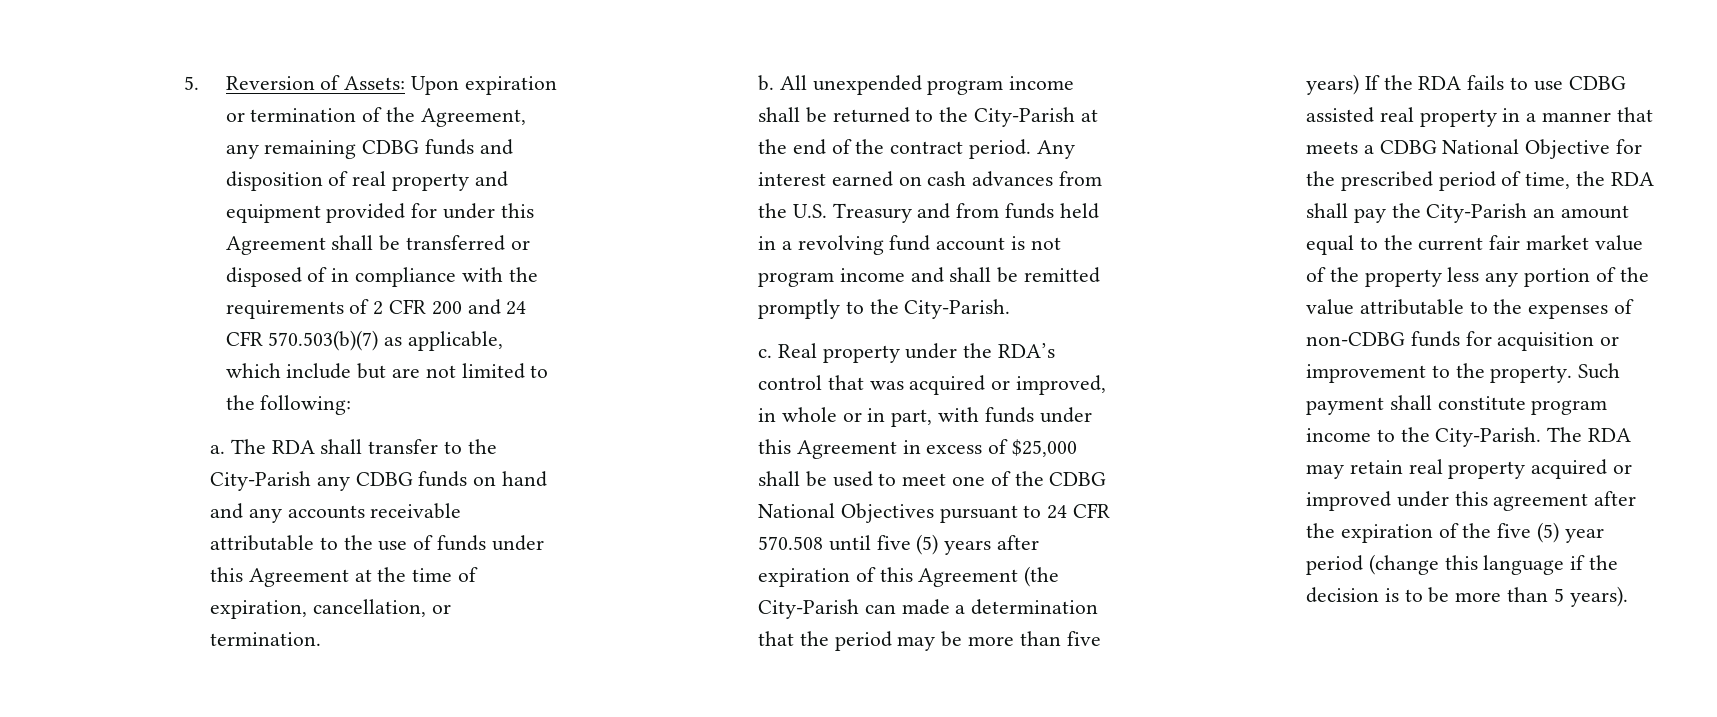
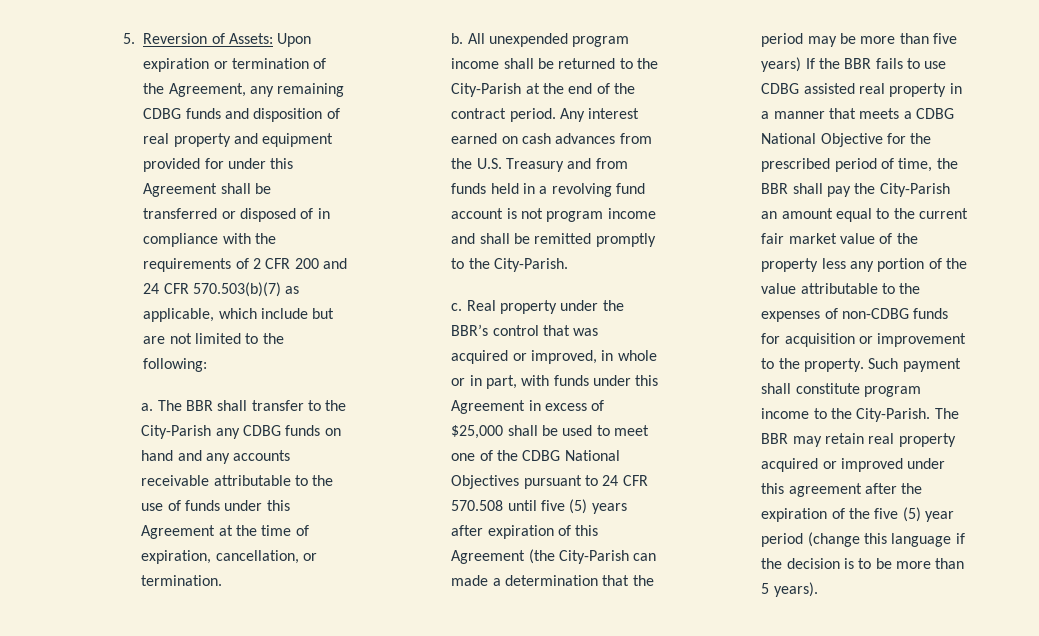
- The RDA shall transfer to the City-Parish any CDBG funds on hand and any accounts receivable attributable to the use of funds under this Agreement at the time of expiration, cancellation, or termination.
+ The BBR shall transfer to the City-Parish any CDBG funds on hand and any accounts receivable attributable to the use of funds under this Agreement at the time of expiration, cancellation, or termination.
- Real property under the RDA’s control that was acquired or improved, in whole or in part, with funds under this Agreement in excess of $25,000 shall be used to meet one of the CDBG National Objectives pursuant to 24 CFR 570.508 until five (5) years after expiration of this Agreement (the City-Parish can made a determination that the period may be more than five years) If the RDA fails to use CDBG assisted real property in a manner that meets a CDBG National Objective for the prescribed period of time, the RDA shall pay the City-Parish an amount equal to the current fair market value of the property less any portion of the value attributable to the expenses of non-CDBG funds for acquisition or improvement to the property.
+ Real property under the BBR’s control that was acquired or improved, in whole or in part, with funds under this Agreement in excess of $25,000 shall be used to meet one of the CDBG National Objectives pursuant to 24 CFR 570.508 until five (5) years after expiration of this Agreement (the City-Parish can made a determination that the period may be more than five years) If the BBR fails to use CDBG assisted real property in a manner that meets a CDBG National Objective for the prescribed period of time, the BBR shall pay the City-Parish an amount equal to the current fair market value of the property less any portion of the value attributable to the expenses of non-CDBG funds for acquisition or improvement to the property.
- The RDA may retain real property acquired or improved under this agreement after the expiration of the five (5) year period (change this language if the decision is to be more than 5 years).
+ The BBR may retain real property acquired or improved under this agreement after the expiration of the five (5) year period (change this language if the decision is to be more than 5 years).

